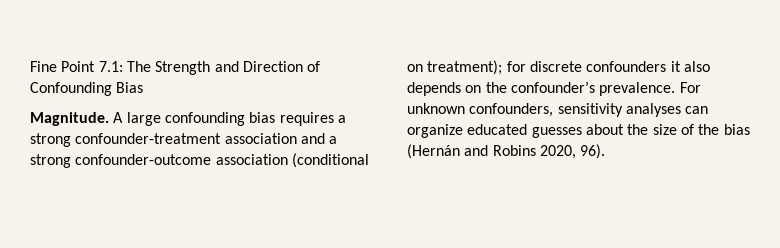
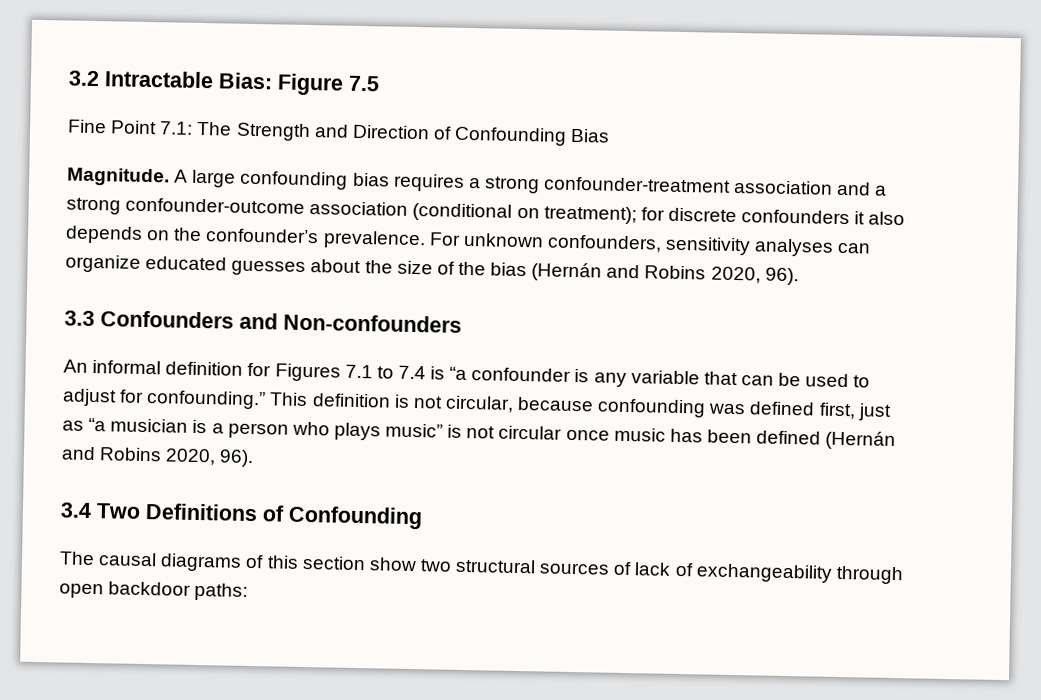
+ 3.2 Intractable Bias: Figure 7.5
+ 3.3 Confounders and Non-confounders
+ An informal definition for Figures 7.1 to 7.4 is “a confounder is any variable that can be used to adjust for confounding.” This definition is not circular, because confounding was defined first, just as “a musician is a person who plays music” is not circular once music has been defined (Hernán and Robins 2020, 96).
+ 3.4 Two Definitions of Confounding
+ The causal diagrams of this section show two structural sources of lack of exchangeability through open backdoor paths:

